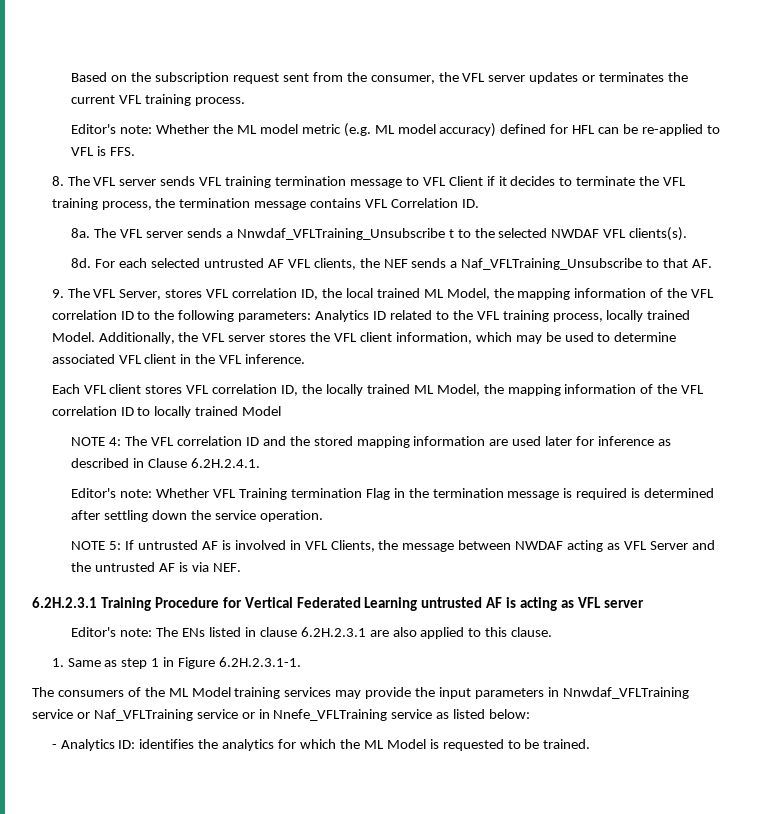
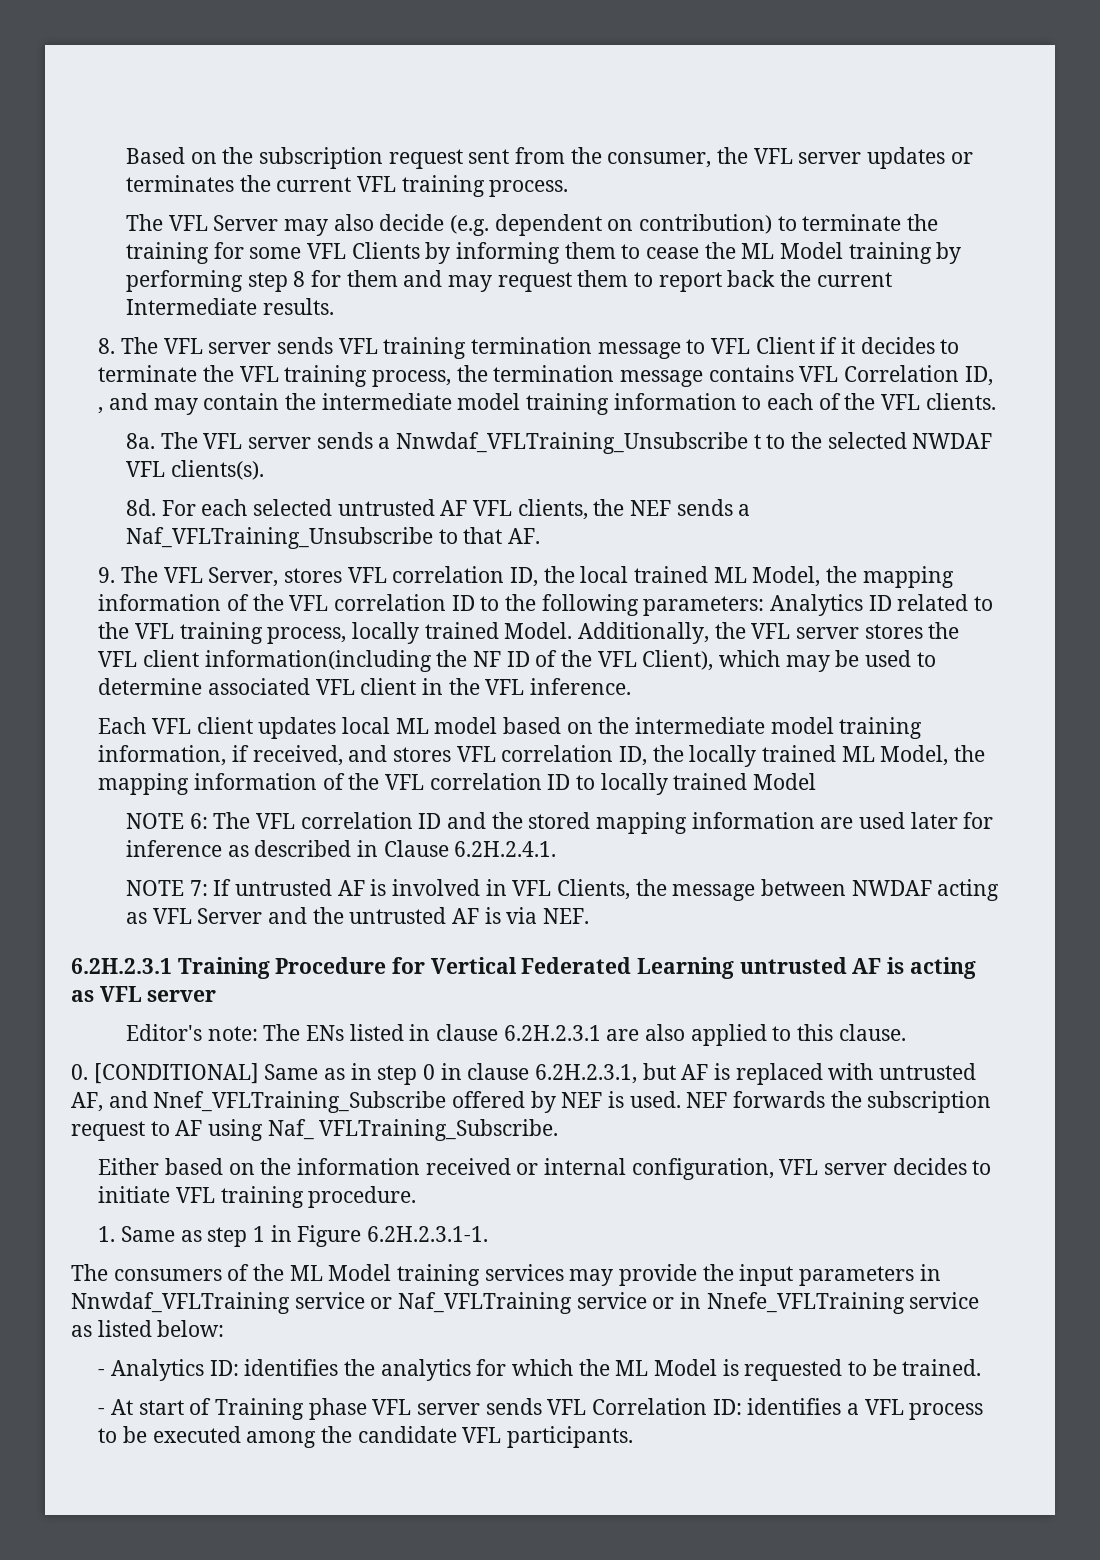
- Editor's note: Whether the ML model metric (e.g. ML model accuracy) defined for HFL can be re-applied to VFL is FFS.
+ The VFL Server may also decide (e.g. dependent on contribution) to terminate the training for some VFL Clients by informing them to cease the ML Model training by performing step 8 for them and may request them to report back the current Intermediate results.
- 8. The VFL server sends VFL training termination message to VFL Client if it decides to terminate the VFL training process, the termination message contains VFL Correlation ID.
+ 8. The VFL server sends VFL training termination message to VFL Client if it decides to terminate the VFL training process, the termination message contains VFL Correlation ID, , and may contain the intermediate model training information to each of the VFL clients.
- Additionally, the VFL server stores the VFL client information, which may be used to determine associated VFL client in the VFL inference.
+ Additionally, the VFL server stores the VFL client information(including the NF ID of the VFL Client), which may be used to determine associated VFL client in the VFL inference.
- Each VFL client stores VFL correlation ID, the locally trained ML Model, the mapping information of the VFL correlation ID to locally trained Model
+ Each VFL client updates local ML model based on the intermediate model training information, if received, and stores VFL correlation ID, the locally trained ML Model, the mapping information of the VFL correlation ID to locally trained Model
- NOTE 4: The VFL correlation ID and the stored mapping information are used later for inference as described in Clause 6.2H.2.4.1.
+ NOTE 6: The VFL correlation ID and the stored mapping information are used later for inference as described in Clause 6.2H.2.4.1.
- Editor's note: Whether VFL Training termination Flag in the termination message is required is determined after settling down the service operation.
- NOTE 5: If untrusted AF is involved in VFL Clients, the message between NWDAF acting as VFL Server and the untrusted AF is via NEF.
+ NOTE 7: If untrusted AF is involved in VFL Clients, the message between NWDAF acting as VFL Server and the untrusted AF is via NEF.
+ 0. [CONDITIONAL] Same as in step 0 in clause 6.2H.2.3.1, but AF is replaced with untrusted AF, and Nnef_VFLTraining_Subscribe offered by NEF is used. NEF forwards the subscription request to AF using Naf_ VFLTraining_Subscribe.
+ Either based on the information received or internal configuration, VFL server decides to initiate VFL training procedure.
+ - At start of Training phase VFL server sends VFL Correlation ID: identifies a VFL process to be executed among the candidate VFL participants.

